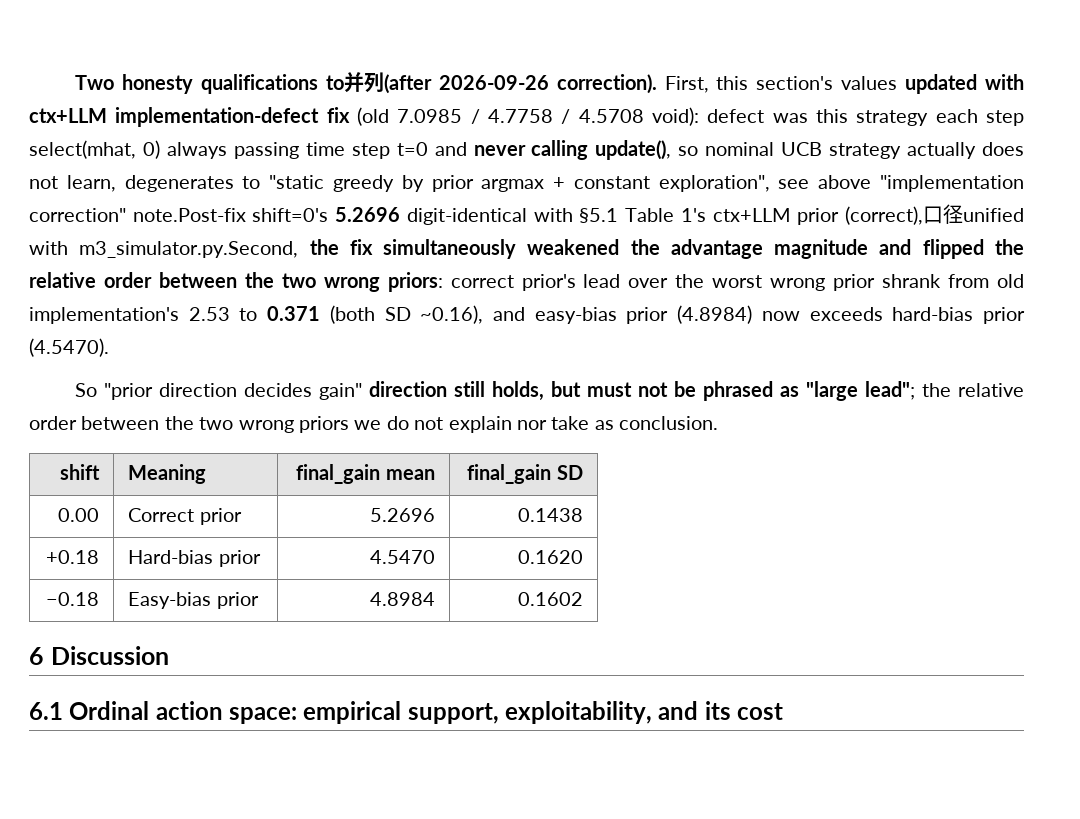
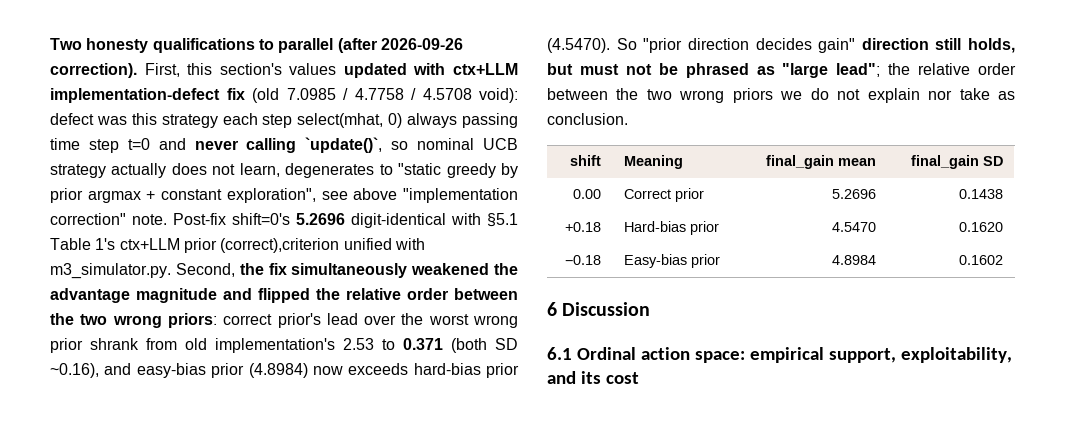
- Two honesty qualifications to并列(after 2026-09-26 correction).
+ Two honesty qualifications to parallel (after 2026-09-26 correction).
- defect was this strategy each step select(mhat, 0) always passing time step t=0 and never calling update(), so nominal UCB strategy actually does not learn, degenerates to "static greedy by prior argmax + constant exploration", see above "implementation correction" note.Post-fix shift=0's 5.2696 digit-identical with §5.1 Table 1's ctx+LLM prior (correct),口径unified with m3_simulator.py.Second, the fix simultaneously weakened the advantage magnitude and flipped the relative order between the two wrong priors:
+ defect was this strategy each step select(mhat, 0) always passing time step t=0 and never calling `update()`, so nominal UCB strategy actually does not learn, degenerates to "static greedy by prior argmax + constant exploration", see above "implementation correction" note. Post-fix shift=0's 5.2696 digit-identical with §5.1 Table 1's ctx+LLM prior (correct),criterion unified with m3_simulator.py. Second, the fix simultaneously weakened the advantage magnitude and flipped the relative order between the two wrong priors:
- correct prior's lead over the worst wrong prior shrank from old implementation's 2.53 to 0.371 (both SD ~0.16), and easy-bias prior (4.8984) now exceeds hard-bias prior (4.5470).
- So "prior direction decides gain" direction still holds, but must not be phrased as "large lead";
+ correct prior's lead over the worst wrong prior shrank from old implementation's 2.53 to 0.371 (both SD ~0.16), and easy-bias prior (4.8984) now exceeds hard-bias prior (4.5470). So "prior direction decides gain" direction still holds, but must not be phrased as "large lead";

